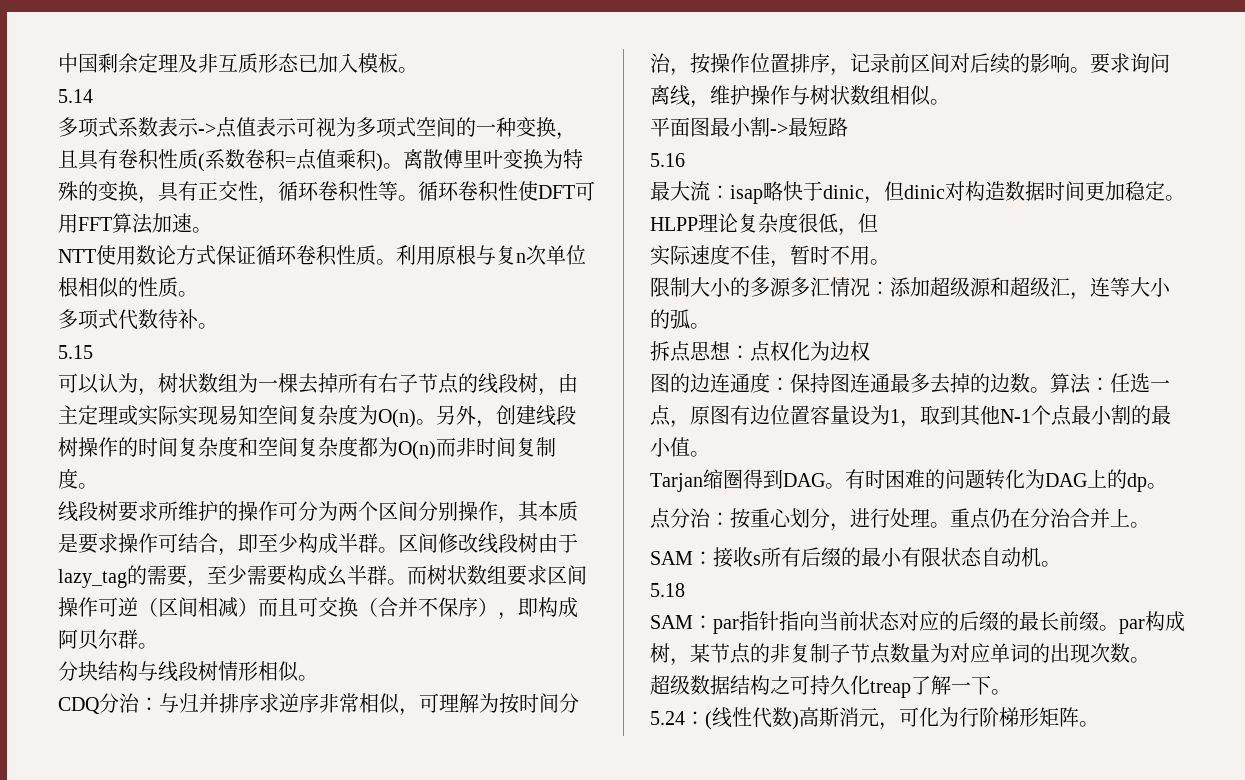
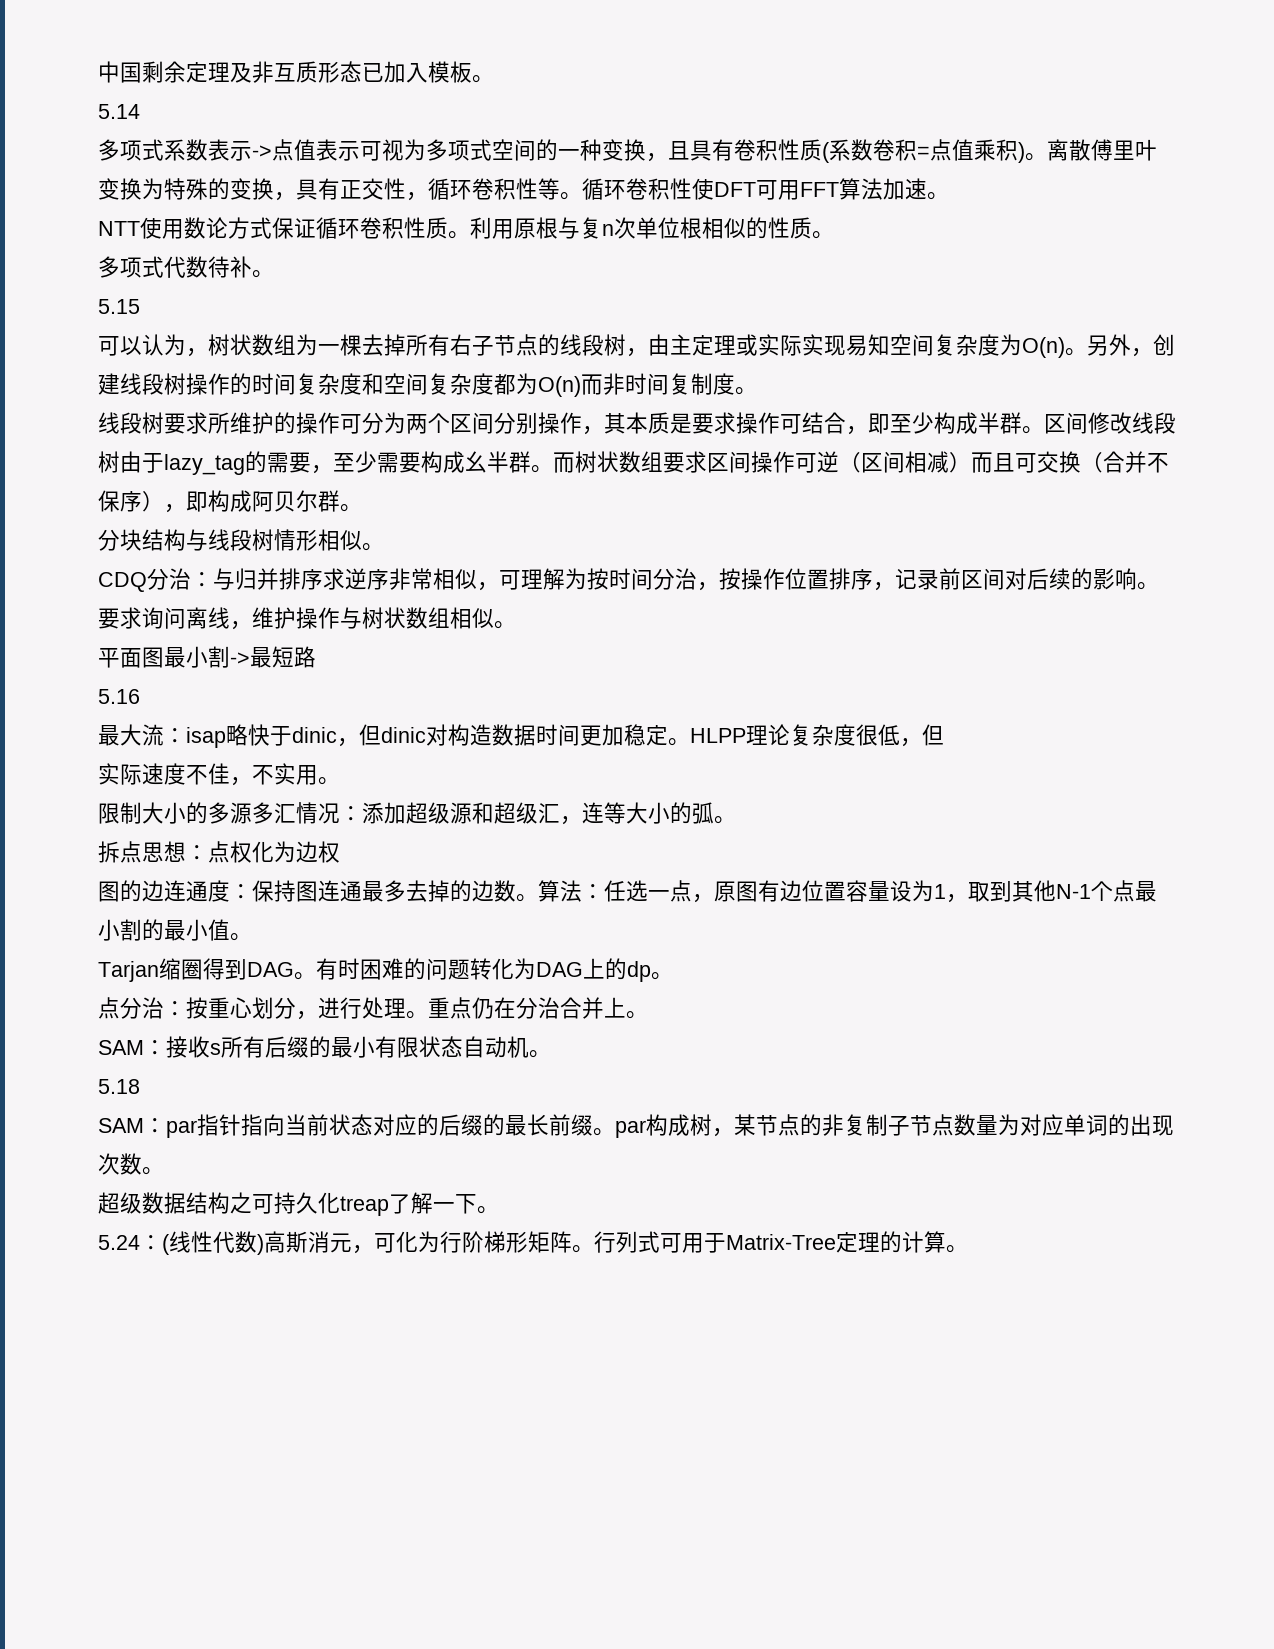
- 实际速度不佳，暂时不用。
+ 实际速度不佳，不实用。
+ 行列式可用于Matrix-Tree定理的计算。

